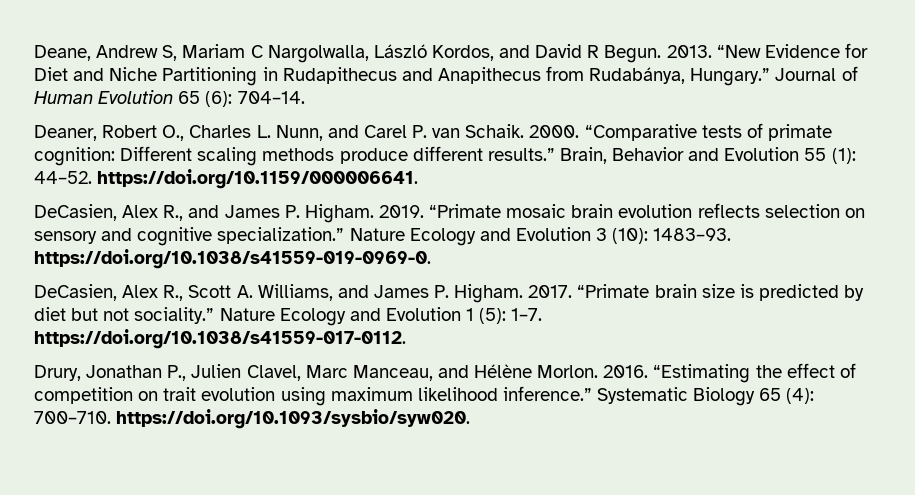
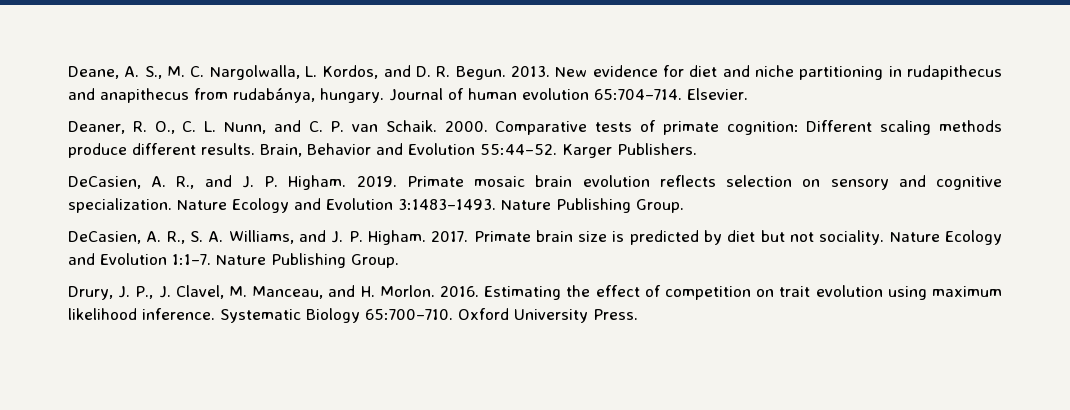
- Deane, Andrew S, Mariam C Nargolwalla, László Kordos, and David R Begun. 2013. “New Evidence for Diet and Niche Partitioning in Rudapithecus and Anapithecus from Rudabánya, Hungary.” Journal of Human Evolution 65 (6): 704–14.
- Deaner, Robert O., Charles L. Nunn, and Carel P. van Schaik.
+ Deane, A. S., M. C. Nargolwalla, L. Kordos, and D. R. Begun. 2013. New evidence for diet and niche partitioning in rudapithecus and anapithecus from rudabánya, hungary. Journal of human evolution 65:704–714. Elsevier.
+ Deaner, R. O., C. L. Nunn, and C. P. van Schaik.
- “Comparative tests of primate cognition: Different scaling methods produce different results.”
+ Comparative tests of primate cognition: Different scaling methods produce different results.
- Brain, Behavior and Evolution 55 (1): 44–52. https://doi.org/10.1159/000006641.
- DeCasien, Alex R., and James P. Higham.
+ Brain, Behavior and Evolution 55:44–52. Karger Publishers.
+ DeCasien, A. R., and J. P. Higham.
- “Primate mosaic brain evolution reflects selection on sensory and cognitive specialization.” Nature Ecology and Evolution 3 (10): 1483–93. https://doi.org/10.1038/s41559-019-0969-0.
- DeCasien, Alex R., Scott A. Williams, and James P. Higham.
+ Primate mosaic brain evolution reflects selection on sensory and cognitive specialization. Nature Ecology and Evolution 3:1483–1493. Nature Publishing Group.
+ DeCasien, A. R., S. A. Williams, and J. P. Higham.
- “Primate brain size is predicted by diet but not sociality.” Nature Ecology and Evolution 1 (5): 1–7. https://doi.org/10.1038/s41559-017-0112.
- Drury, Jonathan P., Julien Clavel, Marc Manceau, and Hélène Morlon.
+ Primate brain size is predicted by diet but not sociality. Nature Ecology and Evolution 1:1–7. Nature Publishing Group.
+ Drury, J. P., J. Clavel, M. Manceau, and H. Morlon.
- “Estimating the effect of competition on trait evolution using maximum likelihood inference.”
+ Estimating the effect of competition on trait evolution using maximum likelihood inference.
- Systematic Biology 65 (4): 700–710. https://doi.org/10.1093/sysbio/syw020.
+ Systematic Biology 65:700–710. Oxford University Press.

